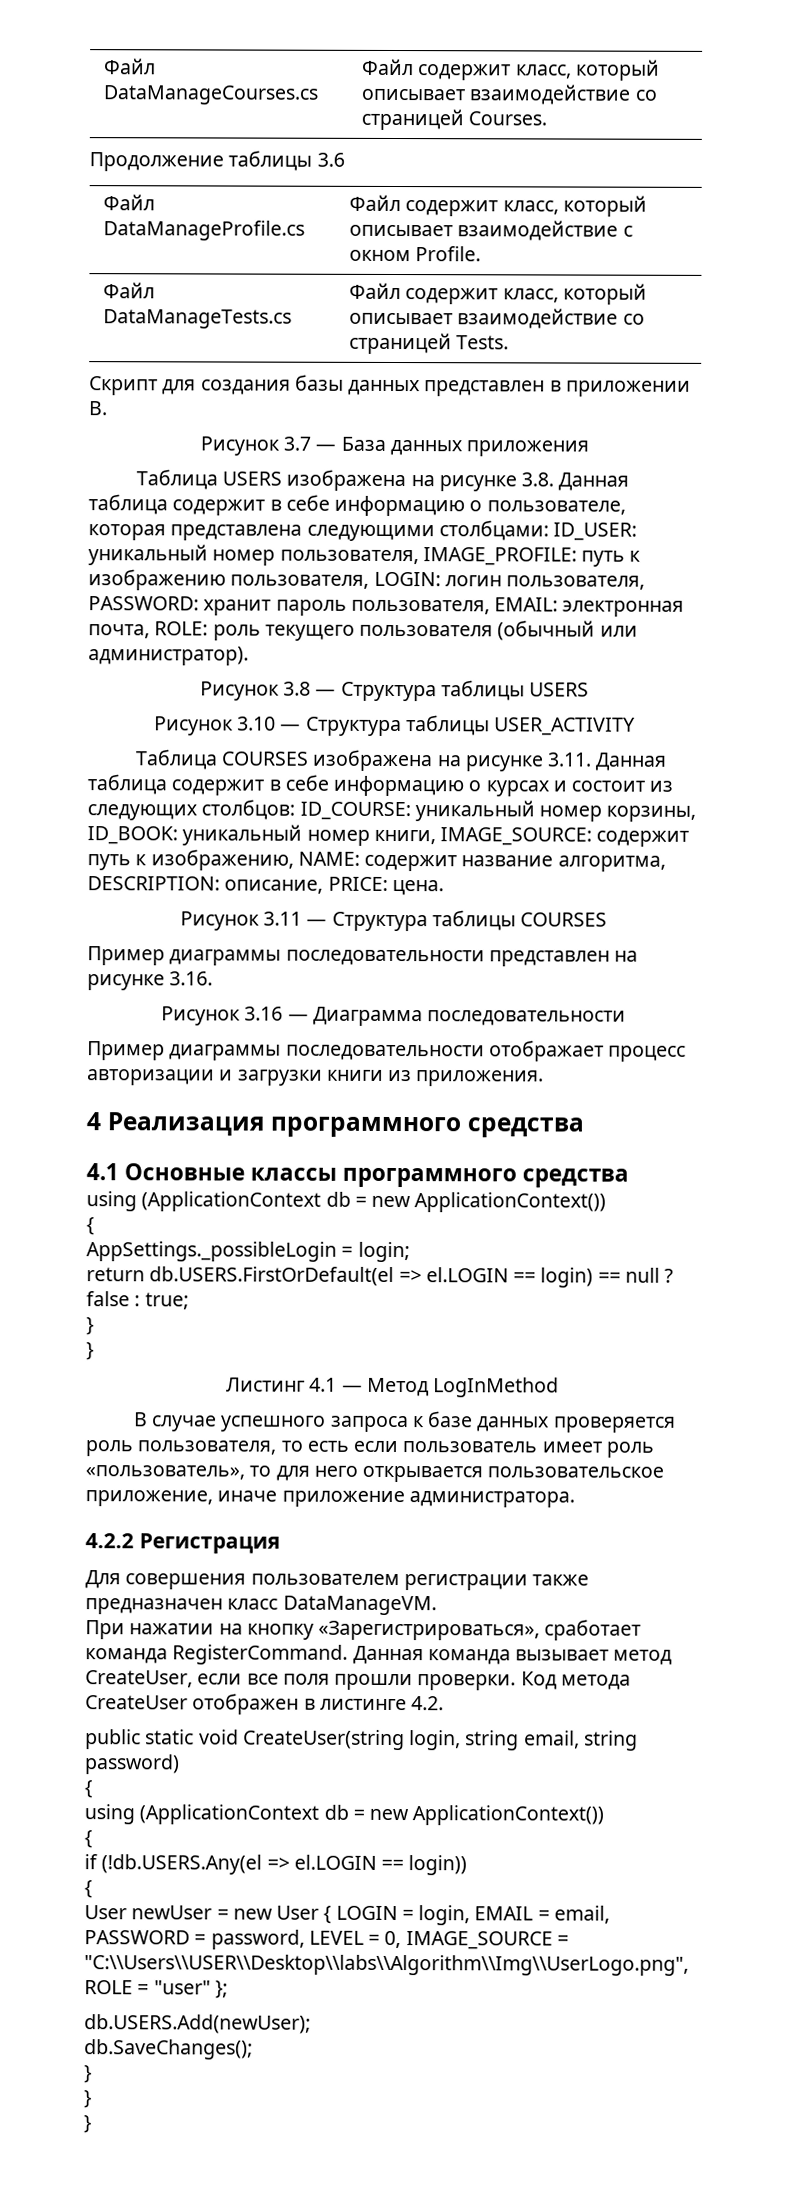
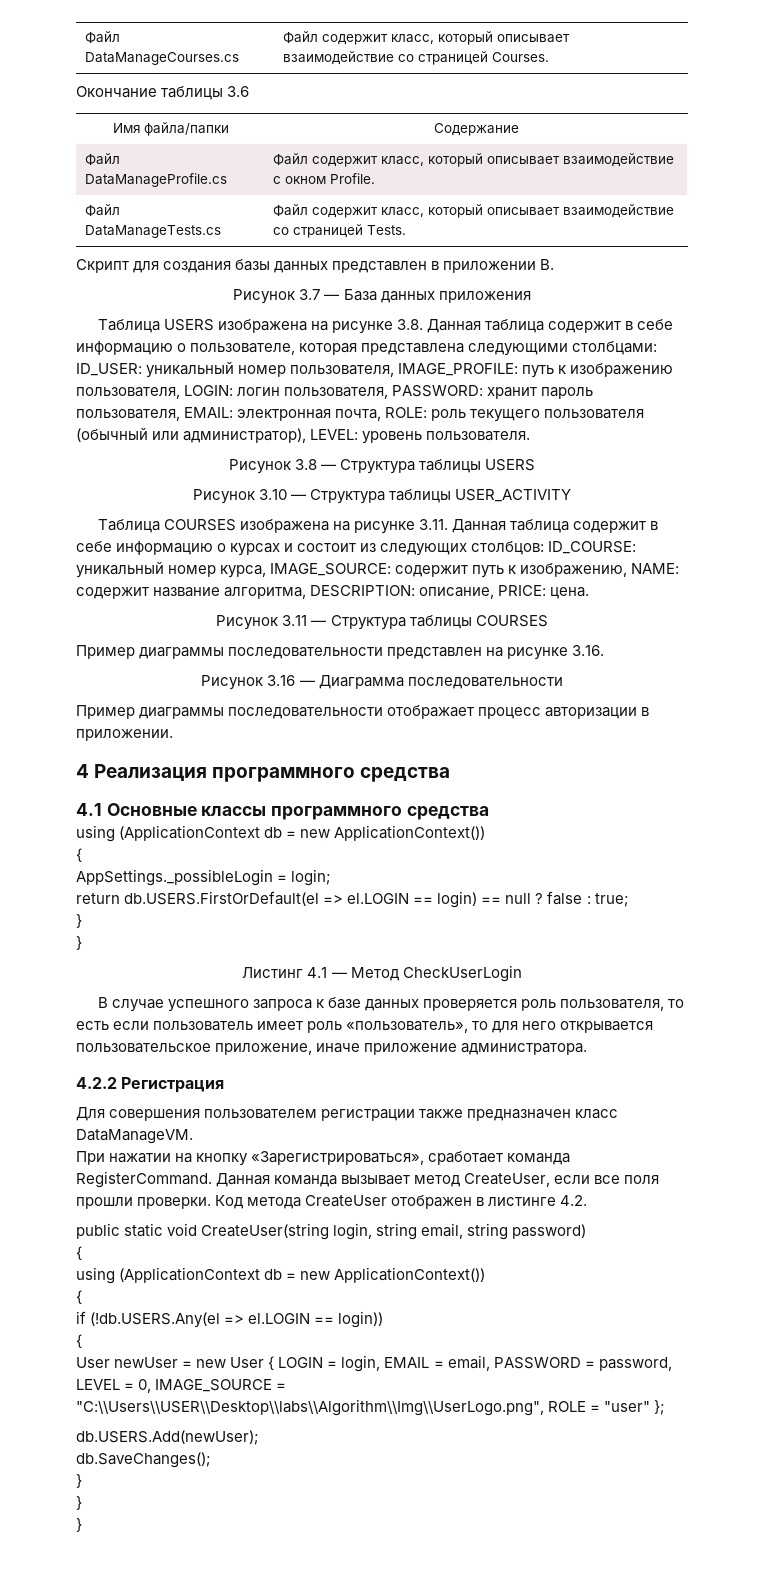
- Продолжение таблицы 3.6
+ Окончание таблицы 3.6
+ Имя файла/папки | Содержание
- Таблица USERS изображена на рисунке 3.8. Данная таблица содержит в себе информацию о пользователе, которая представлена следующими столбцами: ID_USER: уникальный номер пользователя, IMAGE_PROFILE: путь к изображению пользователя, LOGIN: логин пользователя, PASSWORD: хранит пароль пользователя, EMAIL: электронная почта, ROLE: роль текущего пользователя (обычный или администратор).
+ Таблица USERS изображена на рисунке 3.8. Данная таблица содержит в себе информацию о пользователе, которая представлена следующими столбцами: ID_USER: уникальный номер пользователя, IMAGE_PROFILE: путь к изображению пользователя, LOGIN: логин пользователя, PASSWORD: хранит пароль пользователя, EMAIL: электронная почта, ROLE: роль текущего пользователя (обычный или администратор), LEVEL: уровень пользователя.
- Таблица COURSES изображена на рисунке 3.11. Данная таблица содержит в себе информацию о курсах и состоит из следующих столбцов: ID_COURSE: уникальный номер корзины, ID_BOOK: уникальный номер книги, IMAGE_SOURCE: содержит путь к изображению, NAME: содержит название алгоритма, DESCRIPTION: описание, PRICE: цена.
+ Таблица COURSES изображена на рисунке 3.11. Данная таблица содержит в себе информацию о курсах и состоит из следующих столбцов: ID_COURSE: уникальный номер курса, IMAGE_SOURCE: содержит путь к изображению, NAME: содержит название алгоритма, DESCRIPTION: описание, PRICE: цена.
- Пример диаграммы последовательности отображает процесс авторизации и загрузки книги из приложения.
+ Пример диаграммы последовательности отображает процесс авторизации в приложении.
- Листинг 4.1 — Метод LogInMethod
+ Листинг 4.1 — Метод CheckUserLogin

